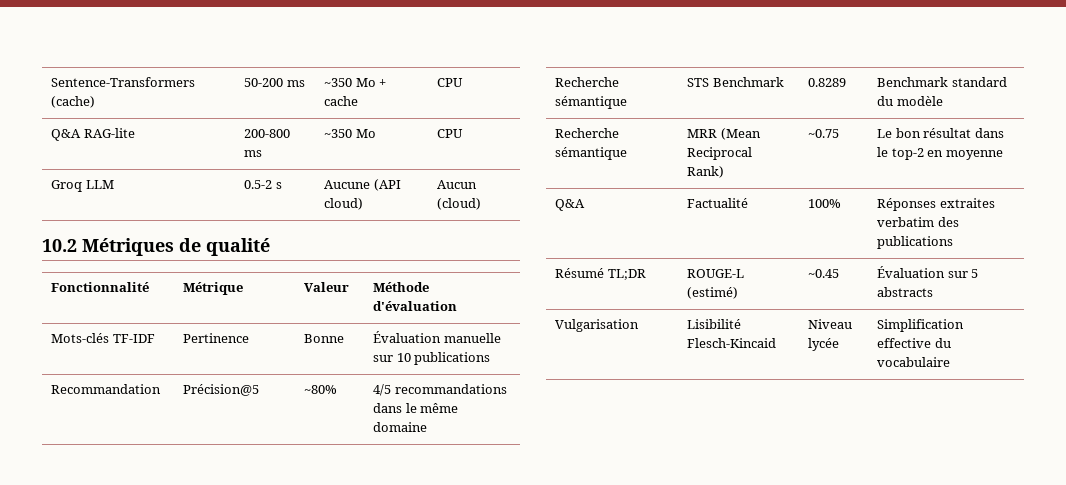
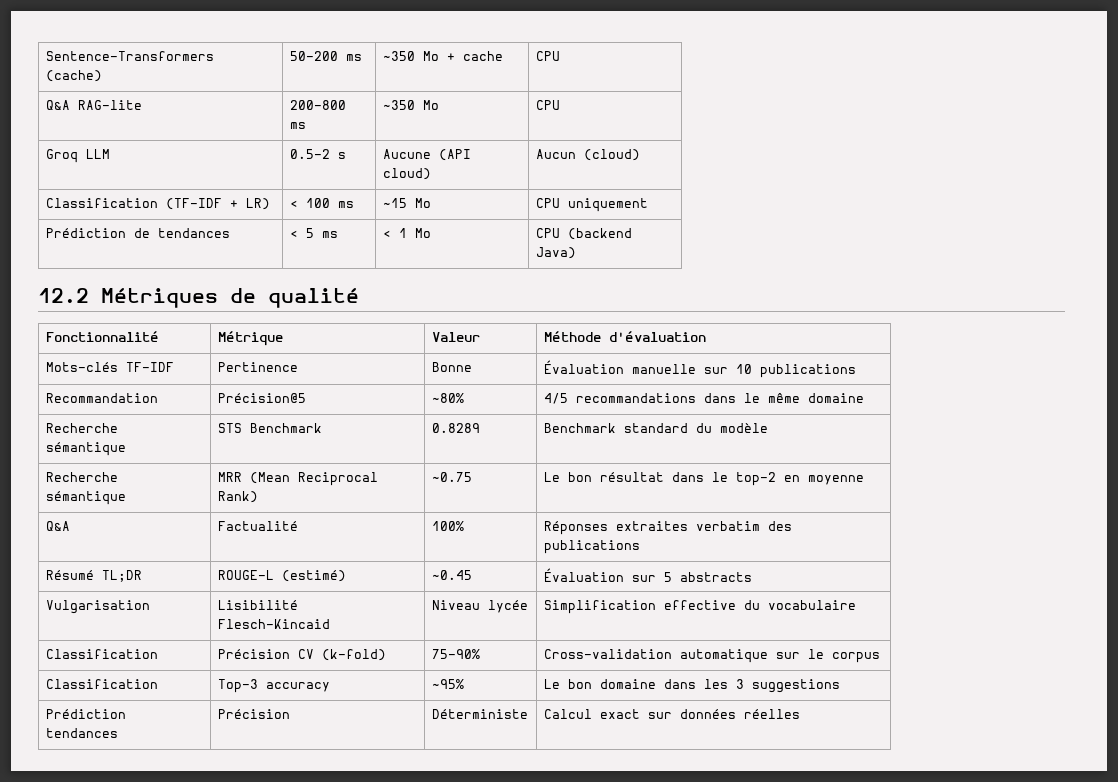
- 10.2 Métriques de qualité
+ Classification (TF-IDF + LR) | < 100 ms | ~15 Mo | CPU uniquement
+ Prédiction de tendances | < 5 ms | < 1 Mo | CPU (backend Java)
+ 12.2 Métriques de qualité
+ Classification | Précision CV (k-fold) | 75-90% | Cross-validation automatique sur le corpus
+ Classification | Top-3 accuracy | ~95% | Le bon domaine dans les 3 suggestions
+ Prédiction tendances | Précision | Déterministe | Calcul exact sur données réelles

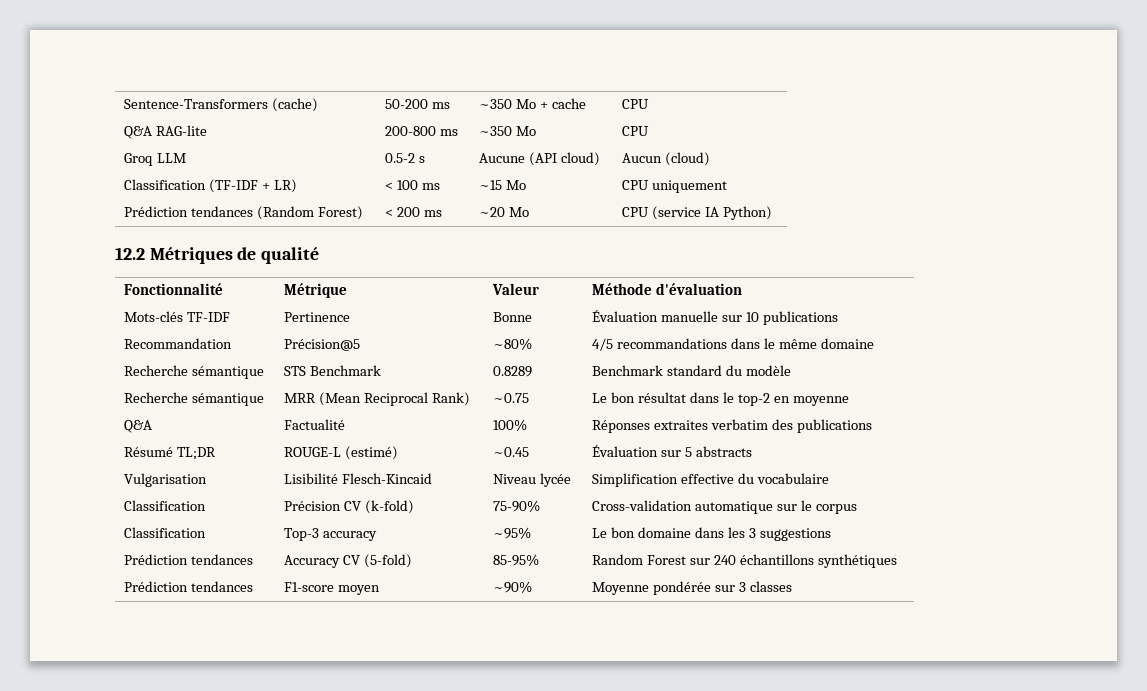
- Prédiction de tendances | < 5 ms | < 1 Mo | CPU (backend Java)
+ Prédiction tendances (Random Forest) | < 200 ms | ~20 Mo | CPU (service IA Python)
- Prédiction tendances | Précision | Déterministe | Calcul exact sur données réelles
+ Prédiction tendances | Accuracy CV (5-fold) | 85-95% | Random Forest sur 240 échantillons synthétiques
+ Prédiction tendances | F1-score moyen | ~90% | Moyenne pondérée sur 3 classes

